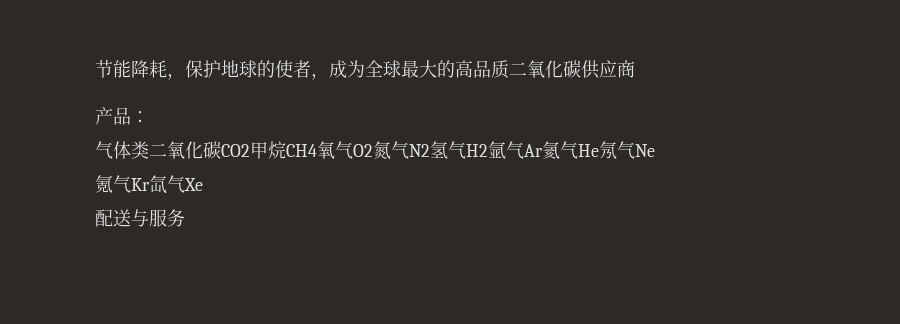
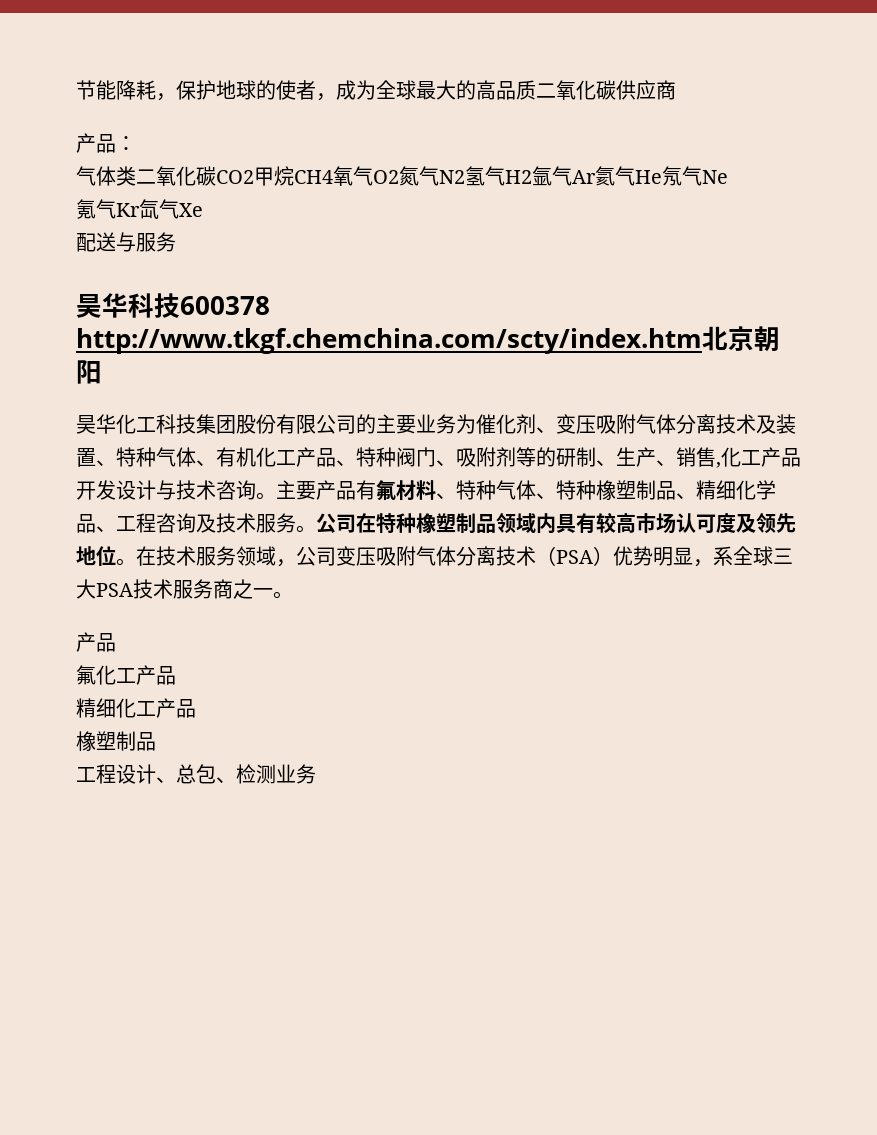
+ 昊华科技600378 http://www.tkgf.chemchina.com/scty/index.htm北京朝阳
+ 昊华化工科技集团股份有限公司的主要业务为催化剂、变压吸附气体分离技术及装置、特种气体、有机化工产品、特种阀门、吸附剂等的研制、生产、销售,化工产品开发设计与技术咨询。主要产品有氟材料、特种气体、特种橡塑制品、精细化学品、工程咨询及技术服务。公司在特种橡塑制品领域内具有较高市场认可度及领先地位。在技术服务领域，公司变压吸附气体分离技术（PSA）优势明显，系全球三大PSA技术服务商之一。
+ 产品
+ 氟化工产品
+ 精细化工产品
+ 橡塑制品
+ 工程设计、总包、检测业务

